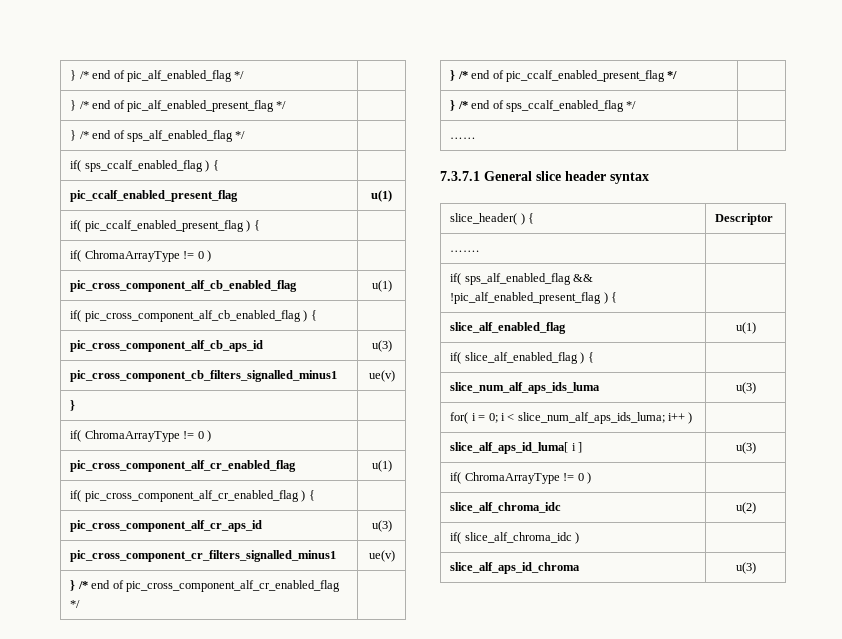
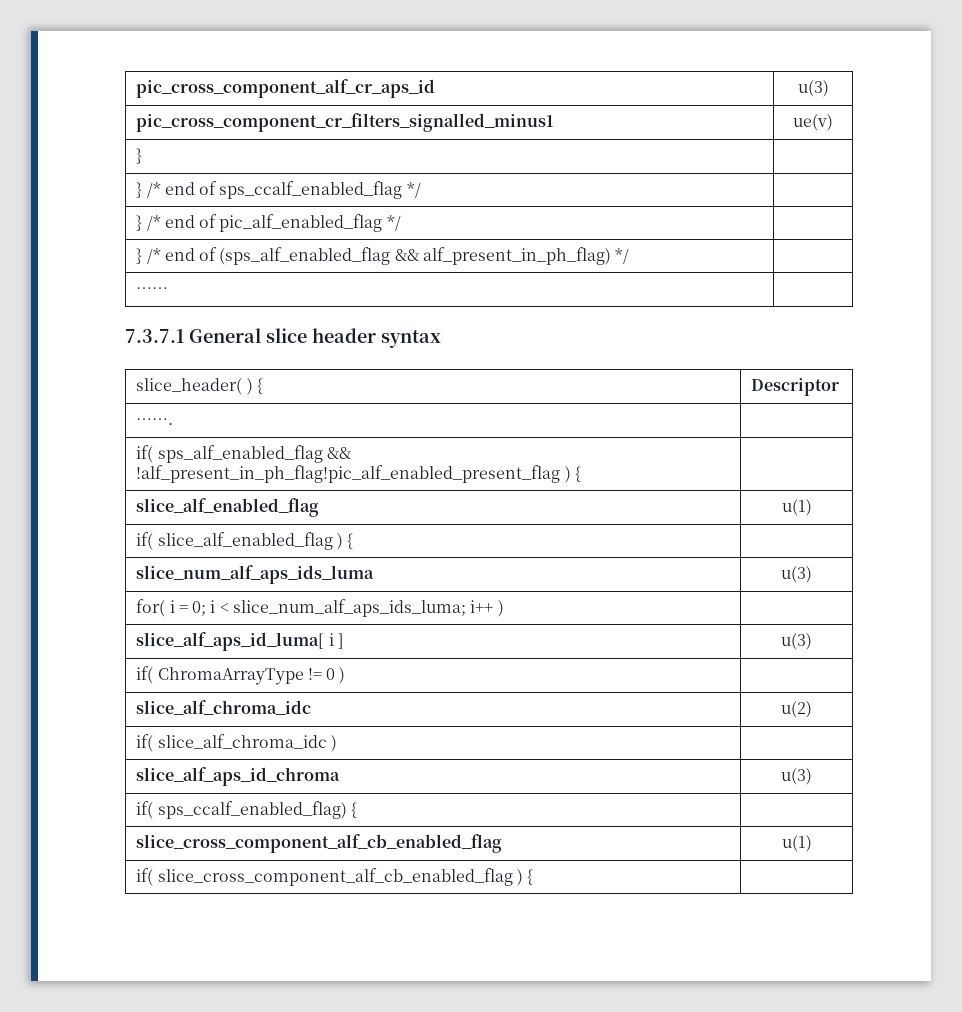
+ pic_cross_component_alf_cr_aps_id | u(3)
+ pic_cross_component_cr_filters_signalled_minus1 | ue(v)
+ } |
+ } /* end of sps_ccalf_enabled_flag */ |
- } /* end of pic_alf_enabled_present_flag */ |
- } /* end of sps_alf_enabled_flag */ |
- if( sps_ccalf_enabled_flag ) { |
- pic_ccalf_enabled_present_flag | u(1)
- if( pic_ccalf_enabled_present_flag ) { |
- if( ChromaArrayType != 0 ) |
- pic_cross_component_alf_cb_enabled_flag | u(1)
- if( pic_cross_component_alf_cb_enabled_flag ) { |
- pic_cross_component_alf_cb_aps_id | u(3)
- pic_cross_component_cb_filters_signalled_minus1 | ue(v)
- } |
- if( ChromaArrayType != 0 ) |
- pic_cross_component_alf_cr_enabled_flag | u(1)
- if( pic_cross_component_alf_cr_enabled_flag ) { |
- pic_cross_component_alf_cr_aps_id | u(3)
- pic_cross_component_cr_filters_signalled_minus1 | ue(v)
- } /* end of pic_cross_component_alf_cr_enabled_flag */ |
- } /* end of pic_ccalf_enabled_present_flag */ |
- } /* end of sps_ccalf_enabled_flag */ |
+ } /* end of (sps_alf_enabled_flag && alf_present_in_ph_flag) */ |
- if( sps_alf_enabled_flag && !pic_alf_enabled_present_flag ) { |
+ if( sps_alf_enabled_flag && !alf_present_in_ph_flag!pic_alf_enabled_present_flag ) { |
+ if( sps_ccalf_enabled_flag) { |
+ slice_cross_component_alf_cb_enabled_flag | u(1)
+ if( slice_cross_component_alf_cb_enabled_flag ) { |

